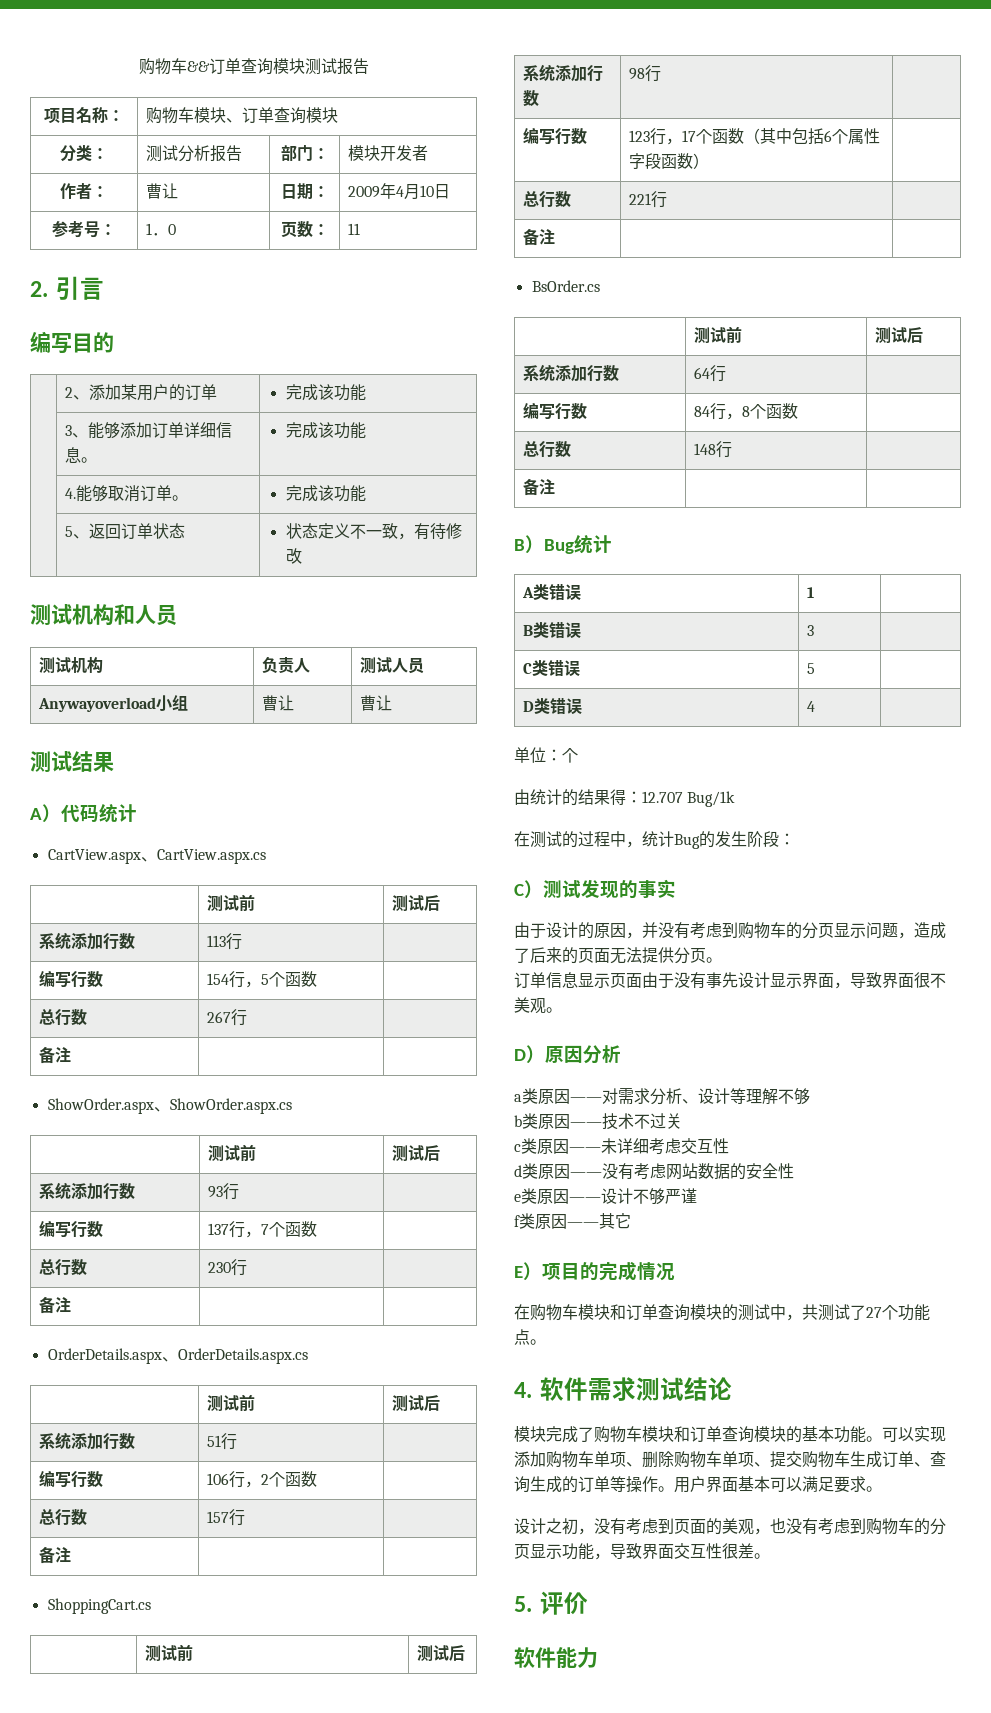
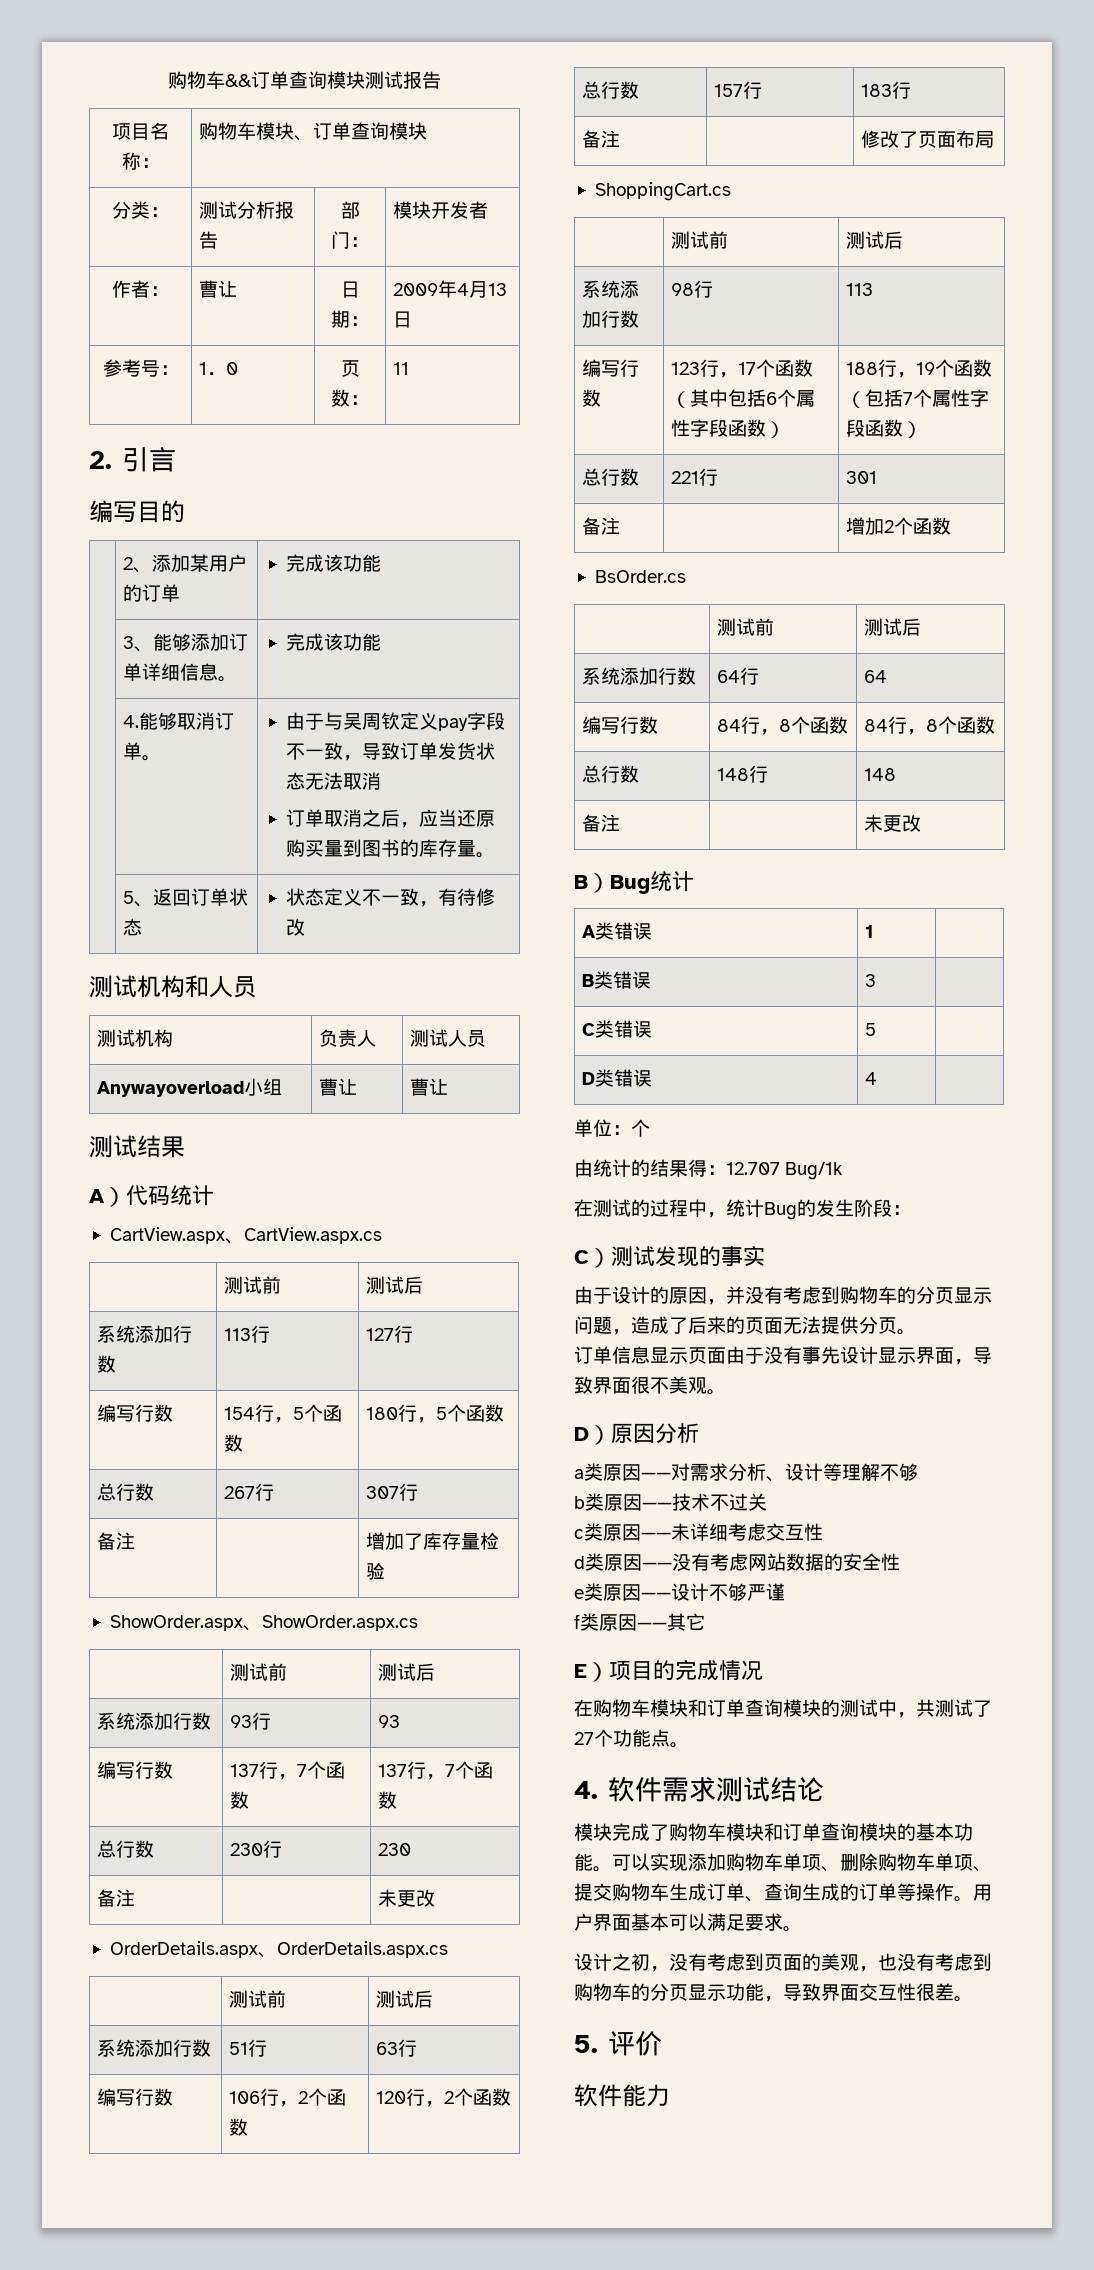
- 作者： | 曹让 | 日期： | 2009年4月10日
+ 作者： | 曹让 | 日期： | 2009年4月13日
- | 4.能够取消订单。 | 完成该功能
+ | 4.能够取消订单。 | 由于与吴周钦定义pay字段不一致，导致订单发货状态无法取消
+ 订单取消之后，应当还原购买量到图书的库存量。
- 系统添加行数 | 113行 |
+ 系统添加行数 | 113行 | 127行
- 编写行数 | 154行，5个函数 |
+ 编写行数 | 154行，5个函数 | 180行，5个函数
- 总行数 | 267行 |
- 备注 | |
+ 总行数 | 267行 | 307行
+ 备注 | | 增加了库存量检验
- 系统添加行数 | 93行 |
+ 系统添加行数 | 93行 | 93
- 编写行数 | 137行，7个函数 |
+ 编写行数 | 137行，7个函数 | 137行，7个函数
- 总行数 | 230行 |
- 备注 | |
+ 总行数 | 230行 | 230
+ 备注 | | 未更改
- 系统添加行数 | 51行 |
+ 系统添加行数 | 51行 | 63行
- 编写行数 | 106行，2个函数 |
+ 编写行数 | 106行，2个函数 | 120行，2个函数
- 总行数 | 157行 |
- 备注 | |
+ 总行数 | 157行 | 183行
+ 备注 | | 修改了页面布局
- 系统添加行数 | 98行 |
+ 系统添加行数 | 98行 | 113
- 编写行数 | 123行，17个函数（其中包括6个属性字段函数） |
+ 编写行数 | 123行，17个函数（其中包括6个属性字段函数） | 188行，19个函数（包括7个属性字段函数）
- 总行数 | 221行 |
- 备注 | |
+ 总行数 | 221行 | 301
+ 备注 | | 增加2个函数
- 系统添加行数 | 64行 |
+ 系统添加行数 | 64行 | 64
- 编写行数 | 84行，8个函数 |
+ 编写行数 | 84行，8个函数 | 84行，8个函数
- 总行数 | 148行 |
- 备注 | |
+ 总行数 | 148行 | 148
+ 备注 | | 未更改

